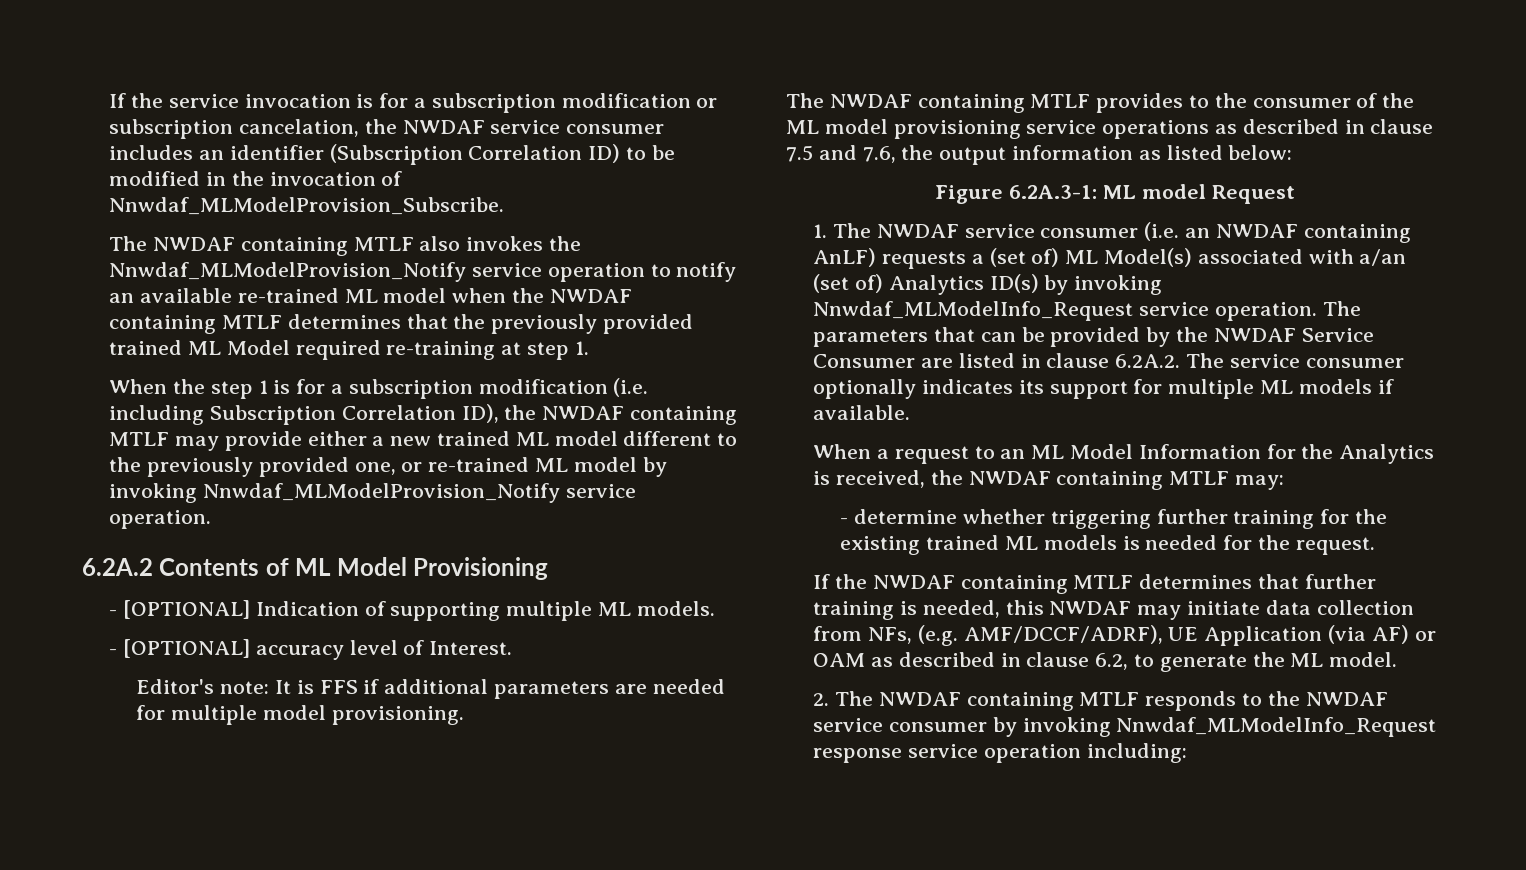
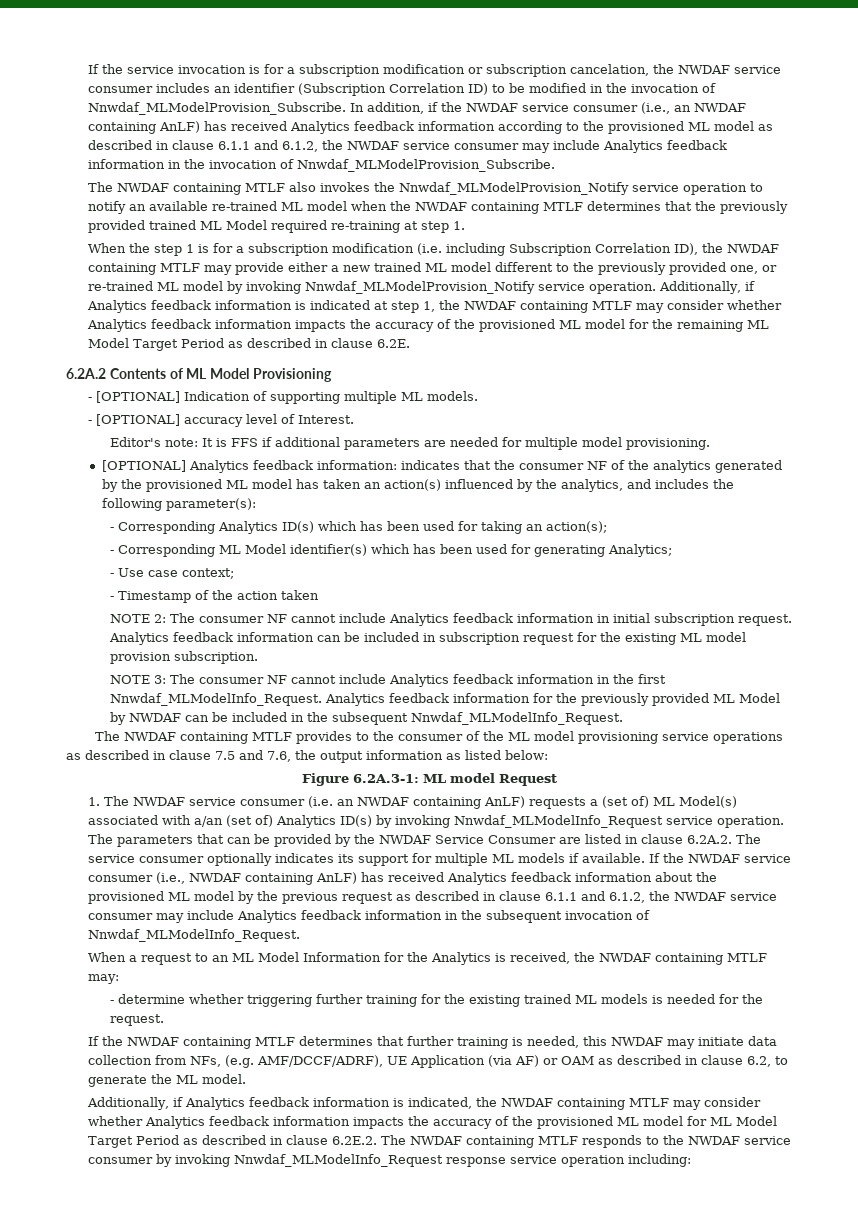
+ In addition, if the NWDAF service consumer (i.e., an NWDAF containing AnLF) has received Analytics feedback information according to the provisioned ML model as described in clause 6.1.1 and 6.1.2, the NWDAF service consumer may include Analytics feedback information in the invocation of Nnwdaf_MLModelProvision_Subscribe.
+ Additionally, if Analytics feedback information is indicated at step 1, the NWDAF containing MTLF may consider whether Analytics feedback information impacts the accuracy of the provisioned ML model for the remaining ML Model Target Period as described in clause 6.2E.
+ [OPTIONAL] Analytics feedback information: indicates that the consumer NF of the analytics generated by the provisioned ML model has taken an action(s) influenced by the analytics, and includes the following parameter(s):
+ - Corresponding Analytics ID(s) which has been used for taking an action(s);
+ - Corresponding ML Model identifier(s) which has been used for generating Analytics;
+ - Use case context;
+ - Timestamp of the action taken
+ NOTE 2: The consumer NF cannot include Analytics feedback information in initial subscription request. Analytics feedback information can be included in subscription request for the existing ML model provision subscription.
+ NOTE 3: The consumer NF cannot include Analytics feedback information in the first Nnwdaf_MLModelInfo_Request. Analytics feedback information for the previously provided ML Model by NWDAF can be included in the subsequent Nnwdaf_MLModelInfo_Request.
+ If the NWDAF service consumer (i.e., NWDAF containing AnLF) has received Analytics feedback information about the provisioned ML model by the previous request as described in clause 6.1.1 and 6.1.2, the NWDAF service consumer may include Analytics feedback information in the subsequent invocation of Nnwdaf_MLModelInfo_Request.
- 2. The NWDAF containing MTLF responds to the NWDAF service consumer by invoking Nnwdaf_MLModelInfo_Request response service operation including:
+ Additionally, if Analytics feedback information is indicated, the NWDAF containing MTLF may consider whether Analytics feedback information impacts the accuracy of the provisioned ML model for ML Model Target Period as described in clause 6.2E.2. The NWDAF containing MTLF responds to the NWDAF service consumer by invoking Nnwdaf_MLModelInfo_Request response service operation including:

